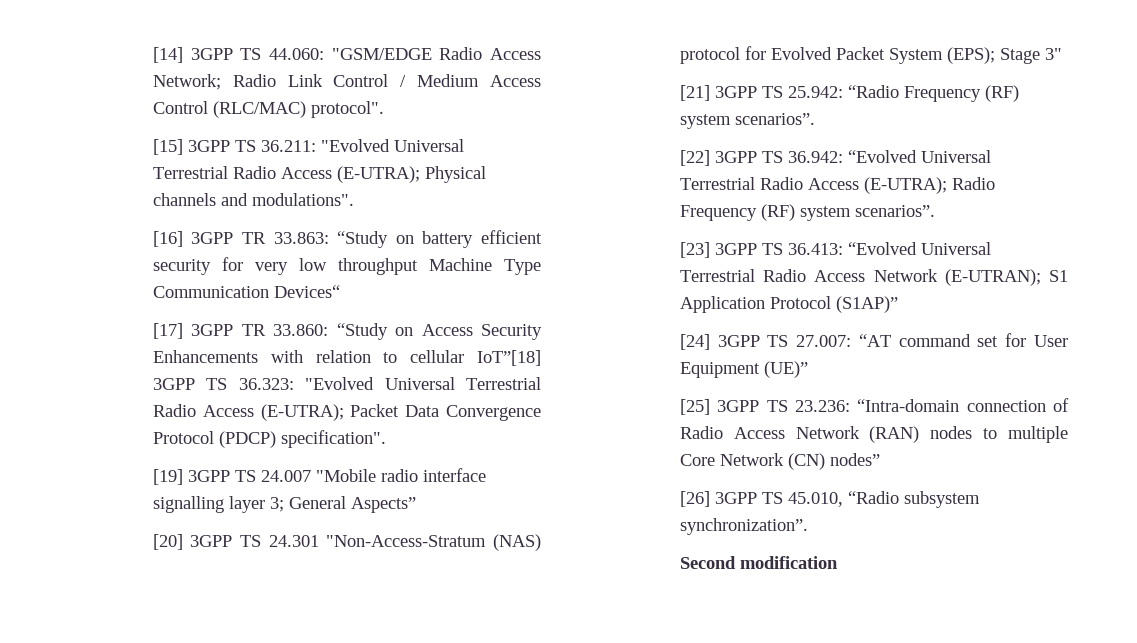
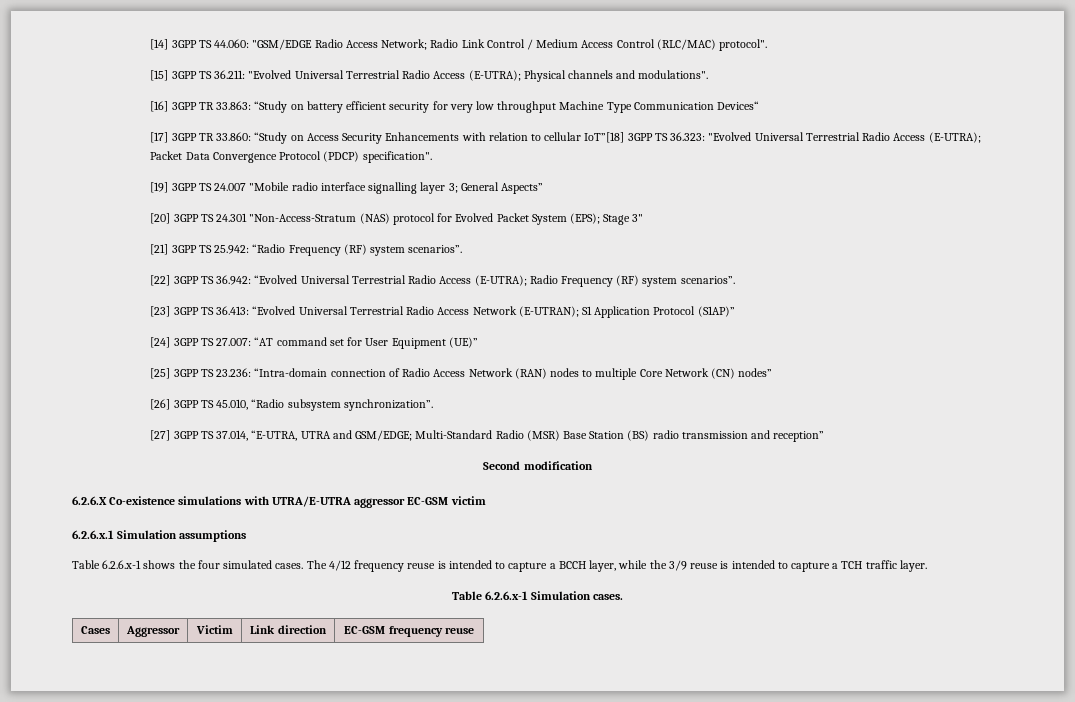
+ [27] 3GPP TS 37.014, “E-UTRA, UTRA and GSM/EDGE; Multi-Standard Radio (MSR) Base Station (BS) radio transmission and reception”
  Second modification
+ 6.2.6.X Co-existence simulations with UTRA/E-UTRA aggressor EC-GSM victim
+ 6.2.6.x.1 Simulation assumptions
+ Table 6.2.6.x-1 shows the four simulated cases. The 4/12 frequency reuse is intended to capture a BCCH layer, while the 3/9 reuse is intended to capture a TCH traffic layer.
+ Table 6.2.6.x-1 Simulation cases.
+ Cases | Aggressor | Victim | Link direction | EC-GSM frequency reuse

